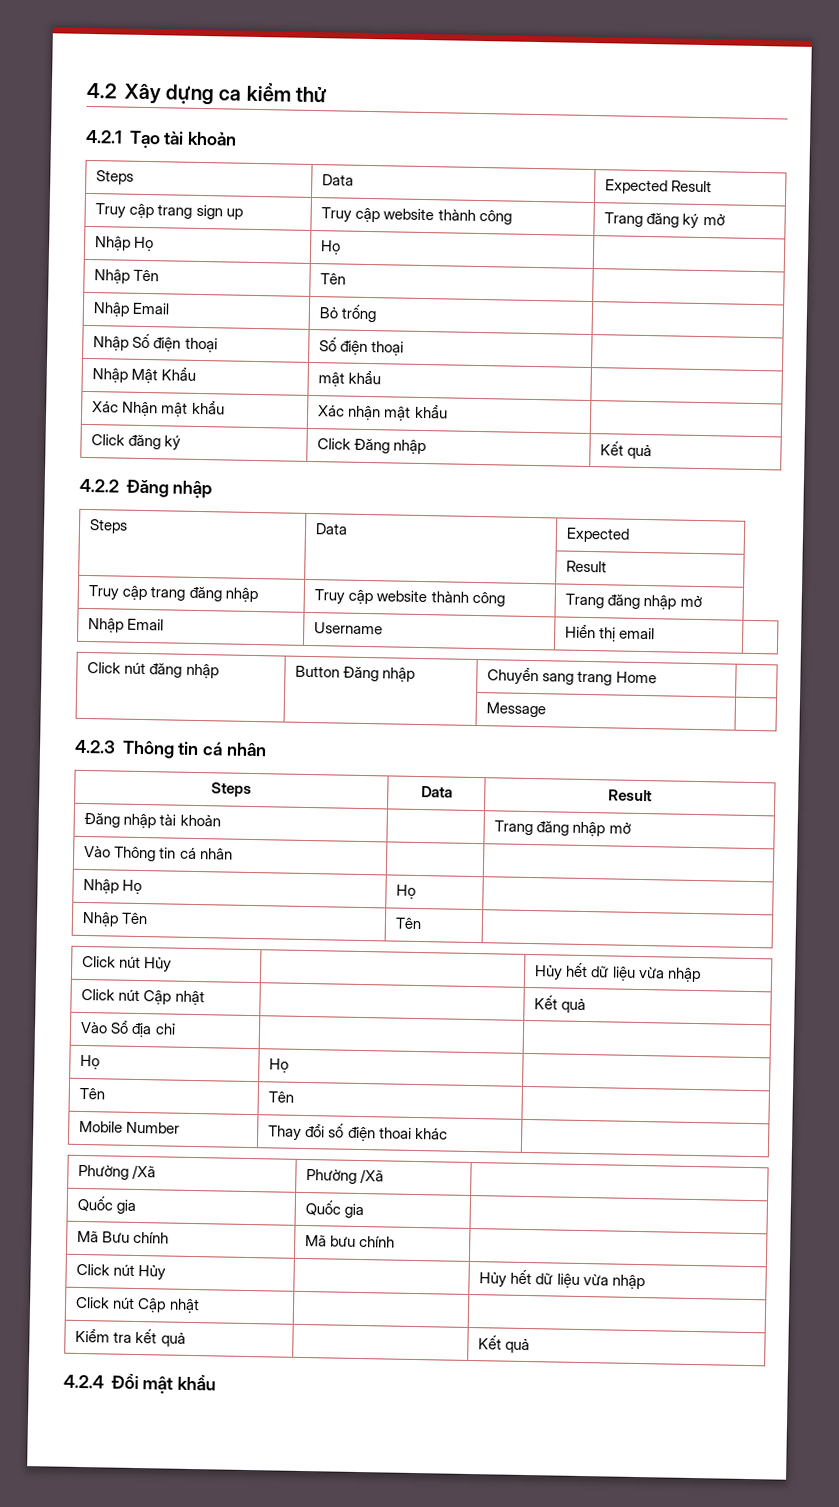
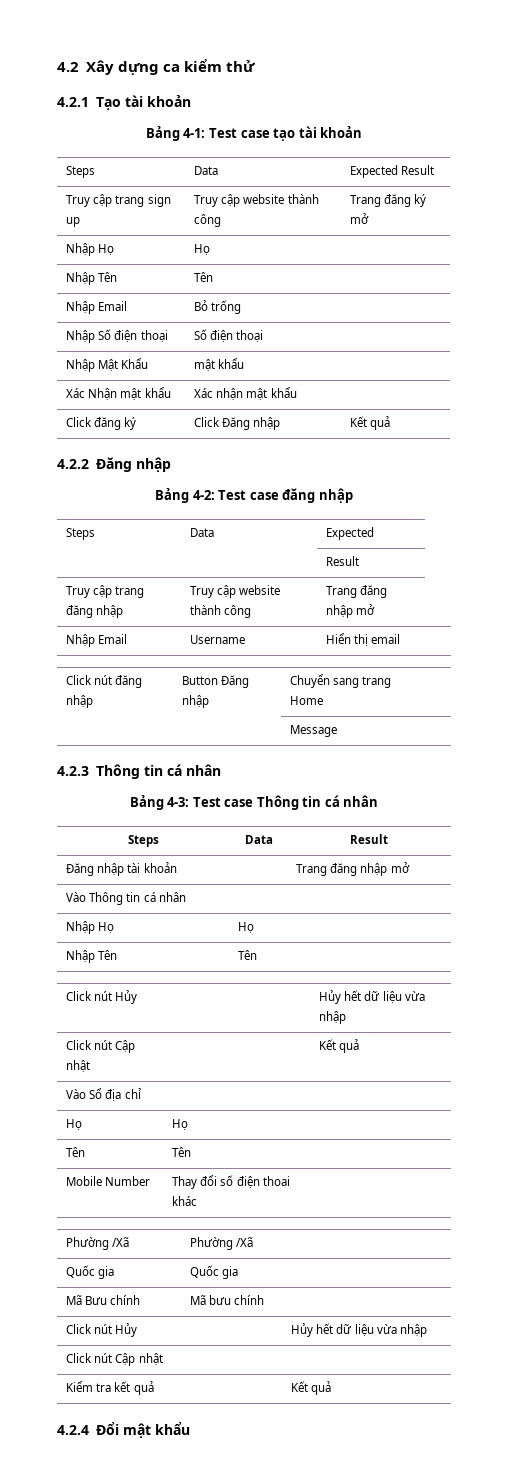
+ Bảng 4-1: Test case tạo tài khoản
+ Bảng 4-2: Test case đăng nhập
+ Bảng 4-3: Test case Thông tin cá nhân

